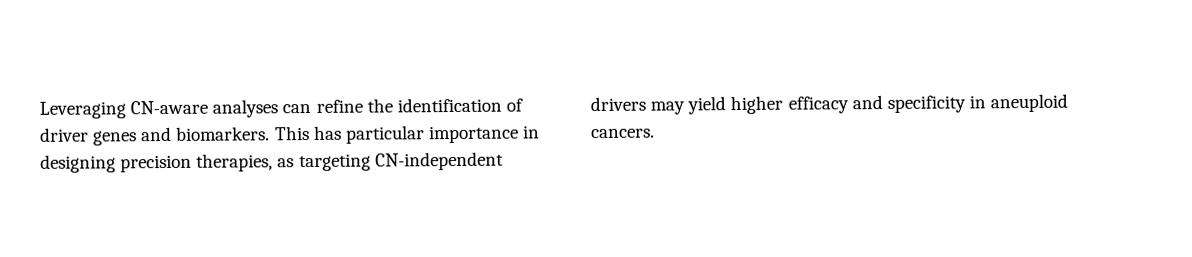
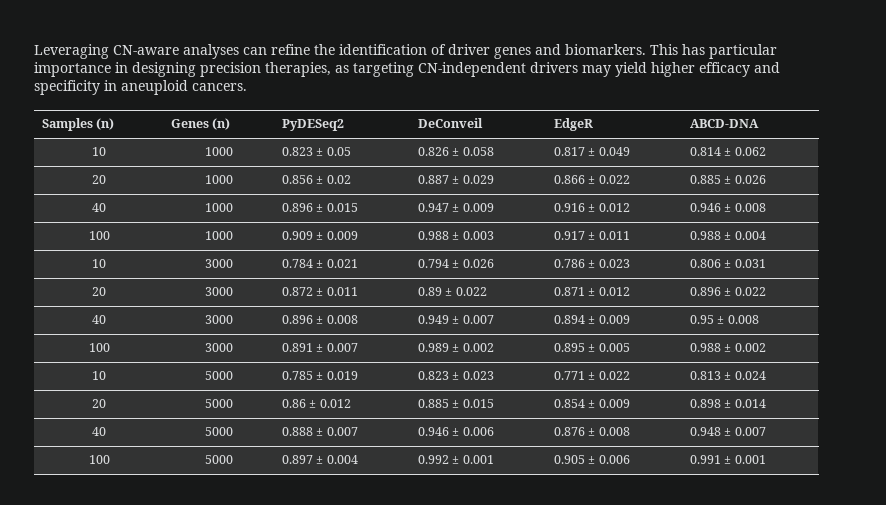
+ Samples (n) | Genes (n) | PyDESeq2 | DeConveil | EdgeR | ABCD-DNA
+ 10 | 1000 | 0.823 ± 0.05 | 0.826 ± 0.058 | 0.817 ± 0.049 | 0.814 ± 0.062
+ 20 | 1000 | 0.856 ± 0.02 | 0.887 ± 0.029 | 0.866 ± 0.022 | 0.885 ± 0.026
+ 40 | 1000 | 0.896 ± 0.015 | 0.947 ± 0.009 | 0.916 ± 0.012 | 0.946 ± 0.008
+ 100 | 1000 | 0.909 ± 0.009 | 0.988 ± 0.003 | 0.917 ± 0.011 | 0.988 ± 0.004
+ 10 | 3000 | 0.784 ± 0.021 | 0.794 ± 0.026 | 0.786 ± 0.023 | 0.806 ± 0.031
+ 20 | 3000 | 0.872 ± 0.011 | 0.89 ± 0.022 | 0.871 ± 0.012 | 0.896 ± 0.022
+ 40 | 3000 | 0.896 ± 0.008 | 0.949 ± 0.007 | 0.894 ± 0.009 | 0.95 ± 0.008
+ 100 | 3000 | 0.891 ± 0.007 | 0.989 ± 0.002 | 0.895 ± 0.005 | 0.988 ± 0.002
+ 10 | 5000 | 0.785 ± 0.019 | 0.823 ± 0.023 | 0.771 ± 0.022 | 0.813 ± 0.024
+ 20 | 5000 | 0.86 ± 0.012 | 0.885 ± 0.015 | 0.854 ± 0.009 | 0.898 ± 0.014
+ 40 | 5000 | 0.888 ± 0.007 | 0.946 ± 0.006 | 0.876 ± 0.008 | 0.948 ± 0.007
+ 100 | 5000 | 0.897 ± 0.004 | 0.992 ± 0.001 | 0.905 ± 0.006 | 0.991 ± 0.001

